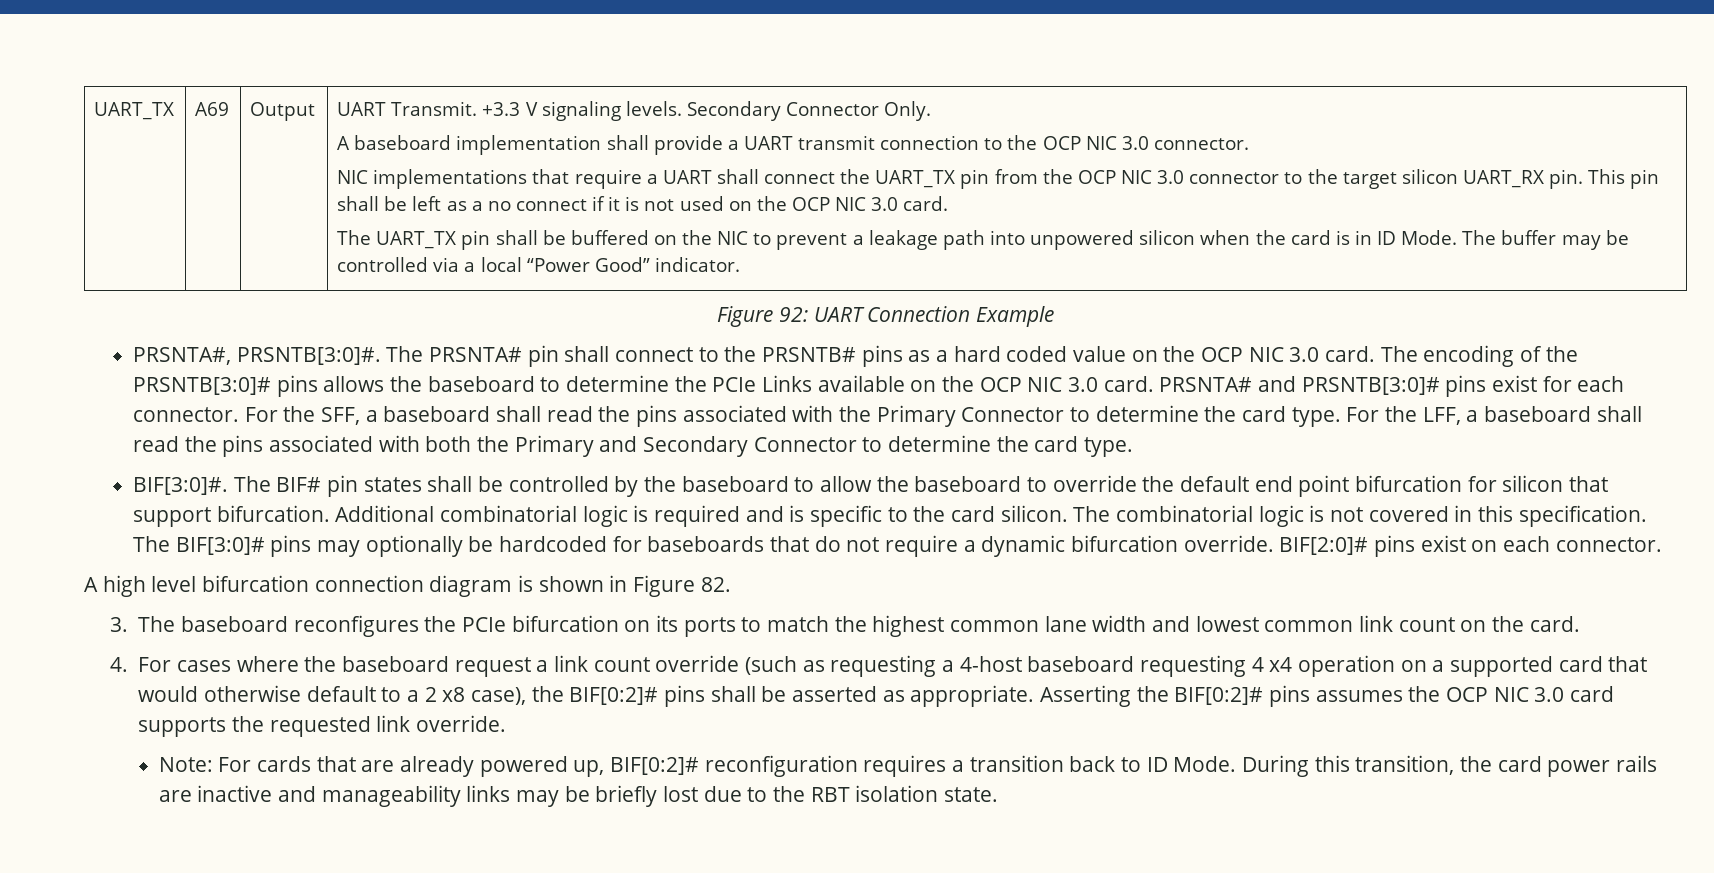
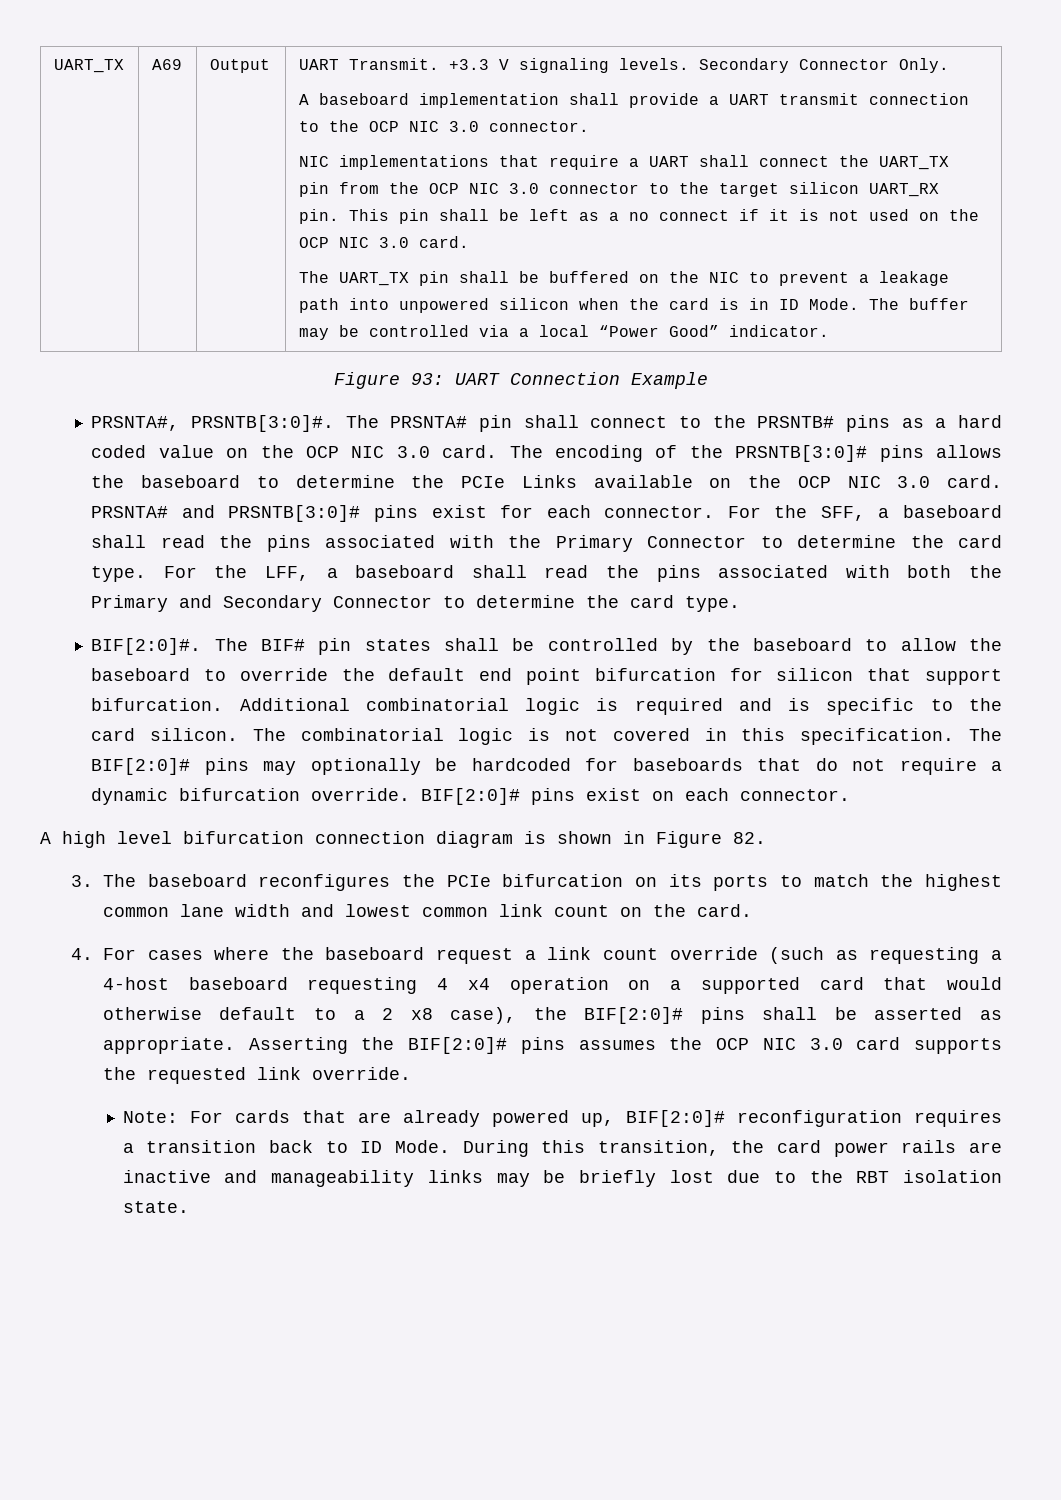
- Figure 92: UART Connection Example
+ Figure 93: UART Connection Example
- BIF[3:0]#.
+ BIF[2:0]#.
- The BIF[3:0]# pins may optionally be hardcoded for baseboards that do not require a dynamic bifurcation override.
+ The BIF[2:0]# pins may optionally be hardcoded for baseboards that do not require a dynamic bifurcation override.
- 4. For cases where the baseboard request a link count override (such as requesting a 4-host baseboard requesting 4 x4 operation on a supported card that would otherwise default to a 2 x8 case), the BIF[0:2]# pins shall be asserted as appropriate.
+ 4. For cases where the baseboard request a link count override (such as requesting a 4-host baseboard requesting 4 x4 operation on a supported card that would otherwise default to a 2 x8 case), the BIF[2:0]# pins shall be asserted as appropriate.
- Asserting the BIF[0:2]# pins assumes the OCP NIC 3.0 card supports the requested link override.
+ Asserting the BIF[2:0]# pins assumes the OCP NIC 3.0 card supports the requested link override.
- Note: For cards that are already powered up, BIF[0:2]# reconfiguration requires a transition back to ID Mode.
+ Note: For cards that are already powered up, BIF[2:0]# reconfiguration requires a transition back to ID Mode.

